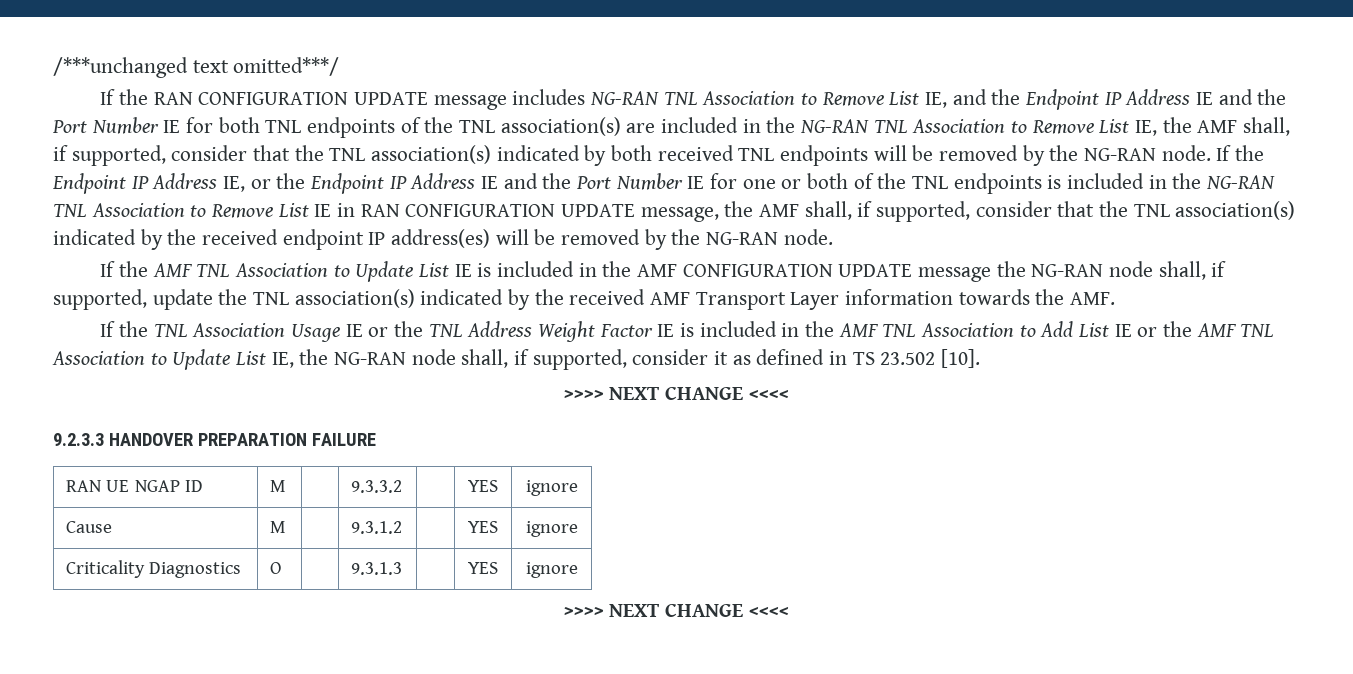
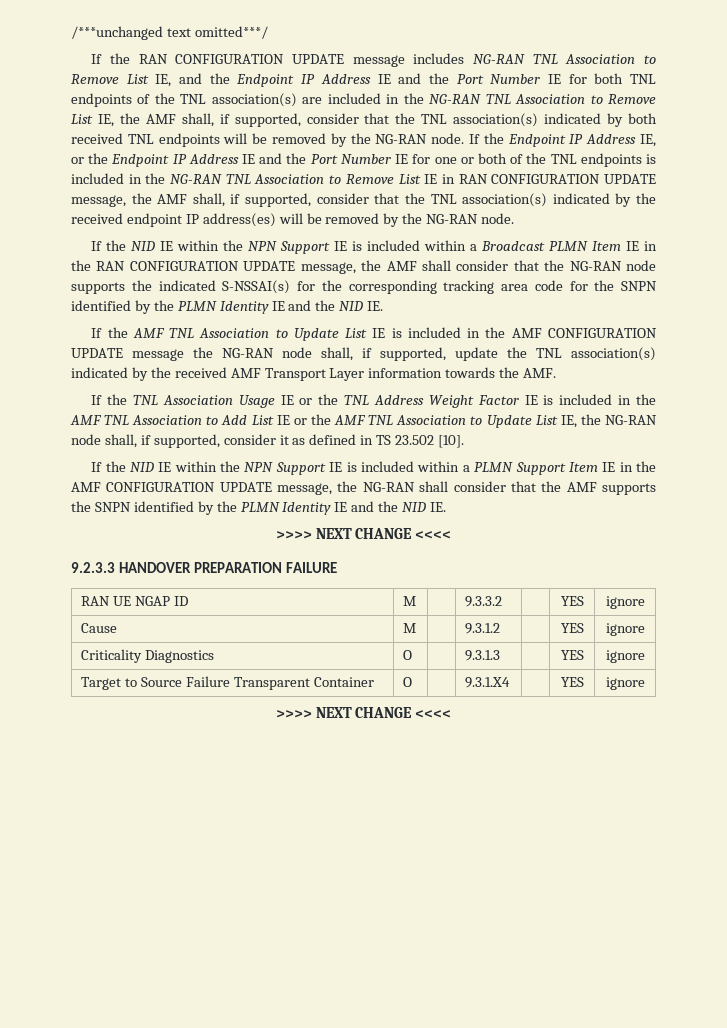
+ If the NID IE within the NPN Support IE is included within a Broadcast PLMN Item IE in the RAN CONFIGURATION UPDATE message, the AMF shall consider that the NG-RAN node supports the indicated S-NSSAI(s) for the corresponding tracking area code for the SNPN identified by the PLMN Identity IE and the NID IE.
+ If the NID IE within the NPN Support IE is included within a PLMN Support Item IE in the AMF CONFIGURATION UPDATE message, the NG-RAN shall consider that the AMF supports the SNPN identified by the PLMN Identity IE and the NID IE.
+ Target to Source Failure Transparent Container | O | | 9.3.1.X4 | | YES | ignore

